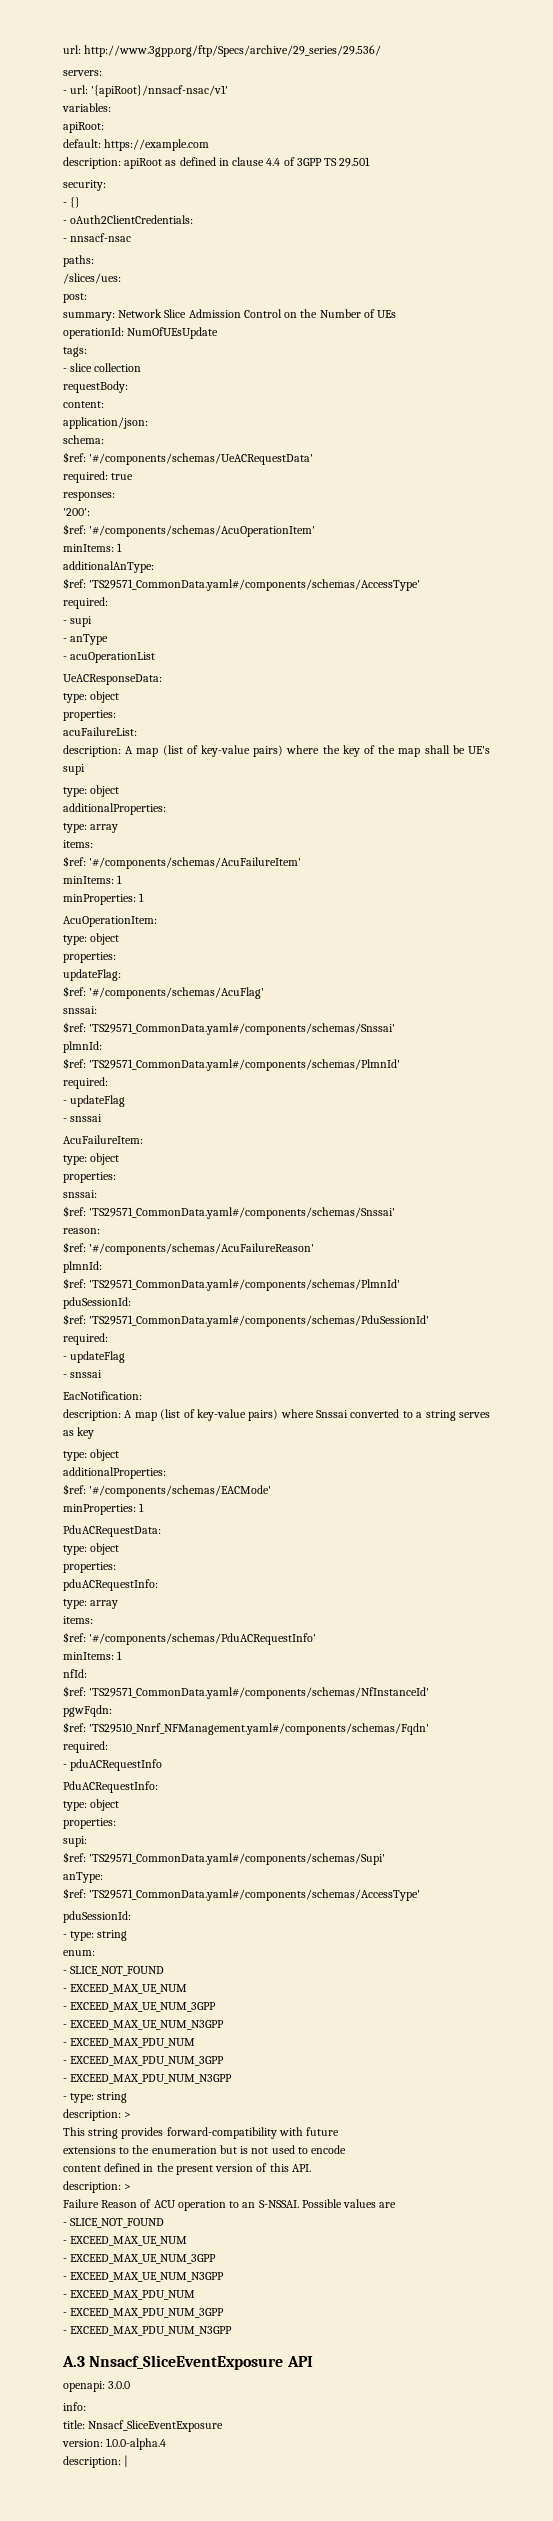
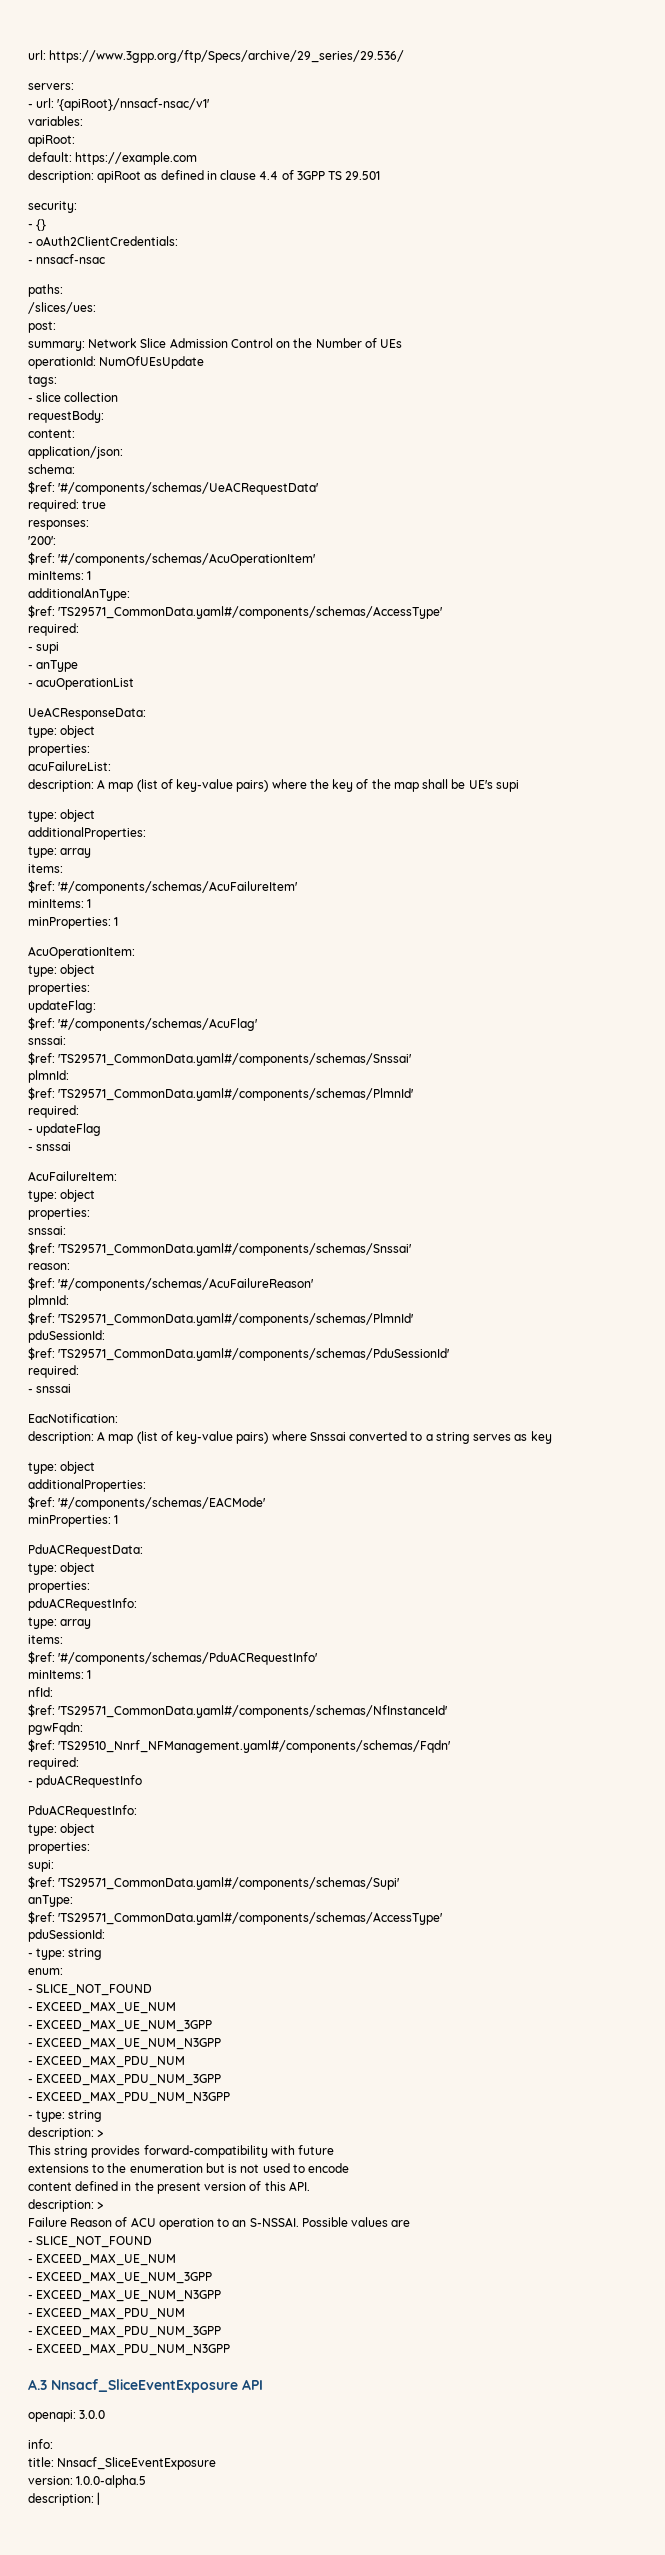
- url: http://www.3gpp.org/ftp/Specs/archive/29_series/29.536/
+ url: https://www.3gpp.org/ftp/Specs/archive/29_series/29.536/
  $ref: 'TS29571_CommonData.yaml#/components/schemas/PduSessionId'
  required:
- - updateFlag
- version: 1.0.0-alpha.4
+ version: 1.0.0-alpha.5

